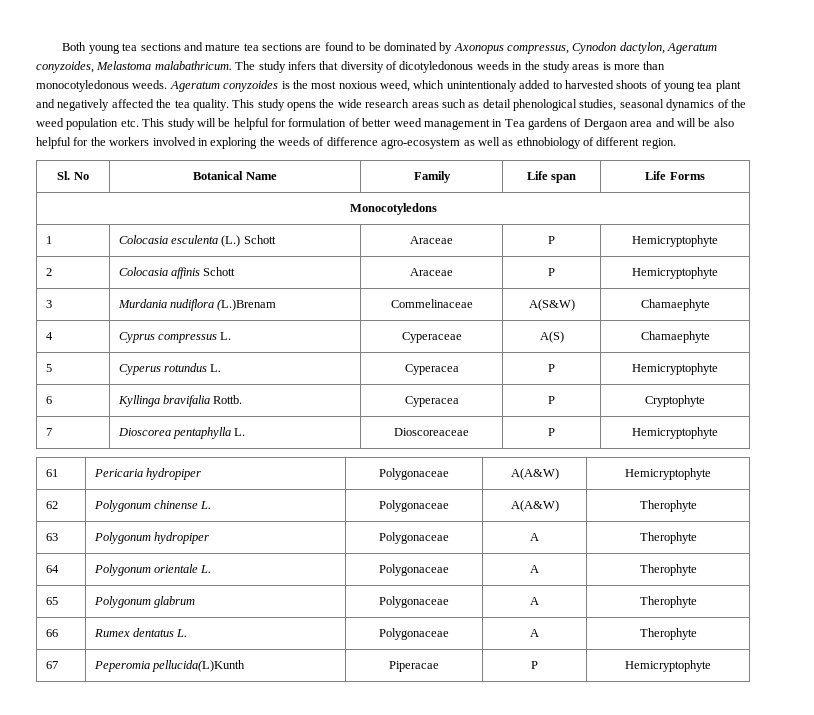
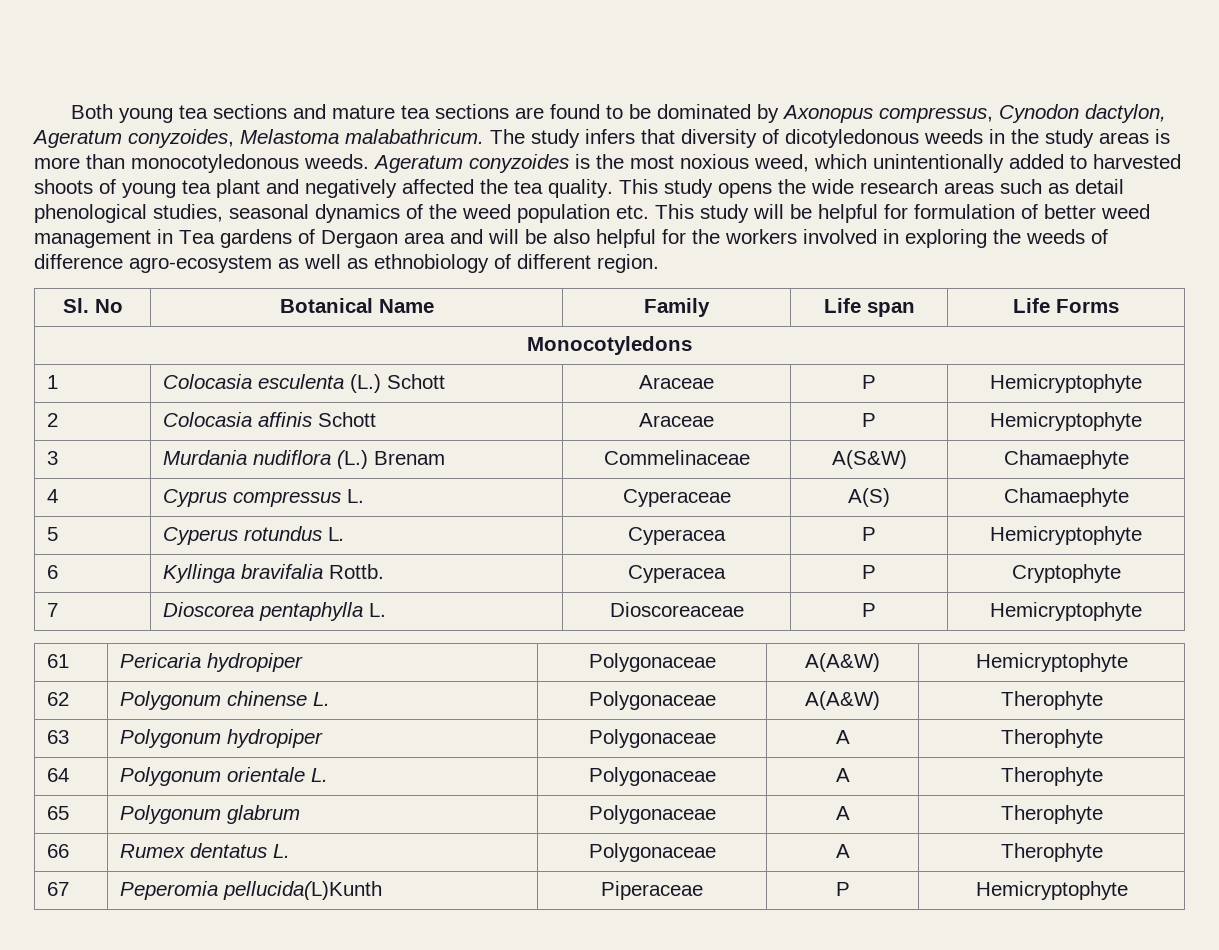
- Ageratum conyzoides is the most noxious weed, which unintentionaly added to harvested shoots of young tea plant and negatively affected the tea quality.
+ Ageratum conyzoides is the most noxious weed, which unintentionally added to harvested shoots of young tea plant and negatively affected the tea quality.
- 3 | Murdania nudiflora (L.)Brenam | Commelinaceae | A(S&W) | Chamaephyte
+ 3 | Murdania nudiflora (L.) Brenam | Commelinaceae | A(S&W) | Chamaephyte
- 67 | Peperomia pellucida(L)Kunth | Piperacae | P | Hemicryptophyte
+ 67 | Peperomia pellucida(L)Kunth | Piperaceae | P | Hemicryptophyte

